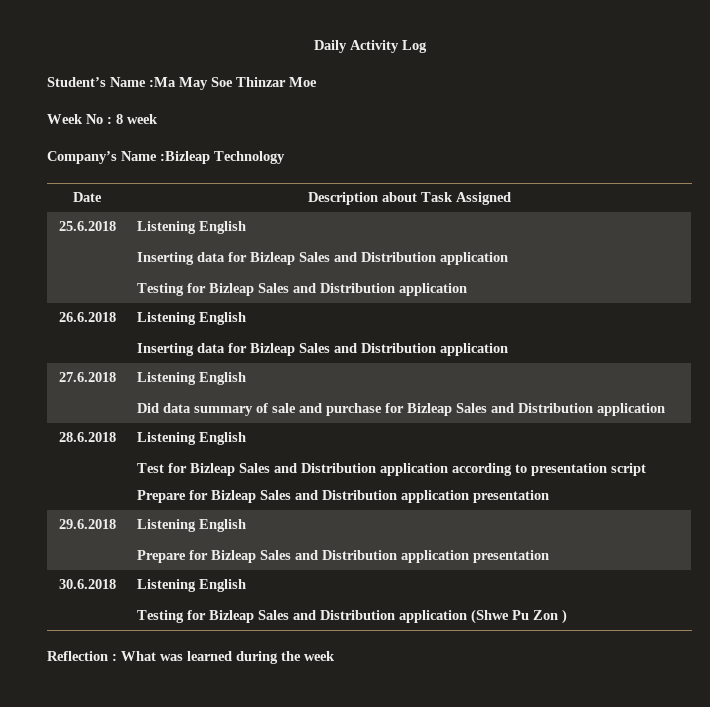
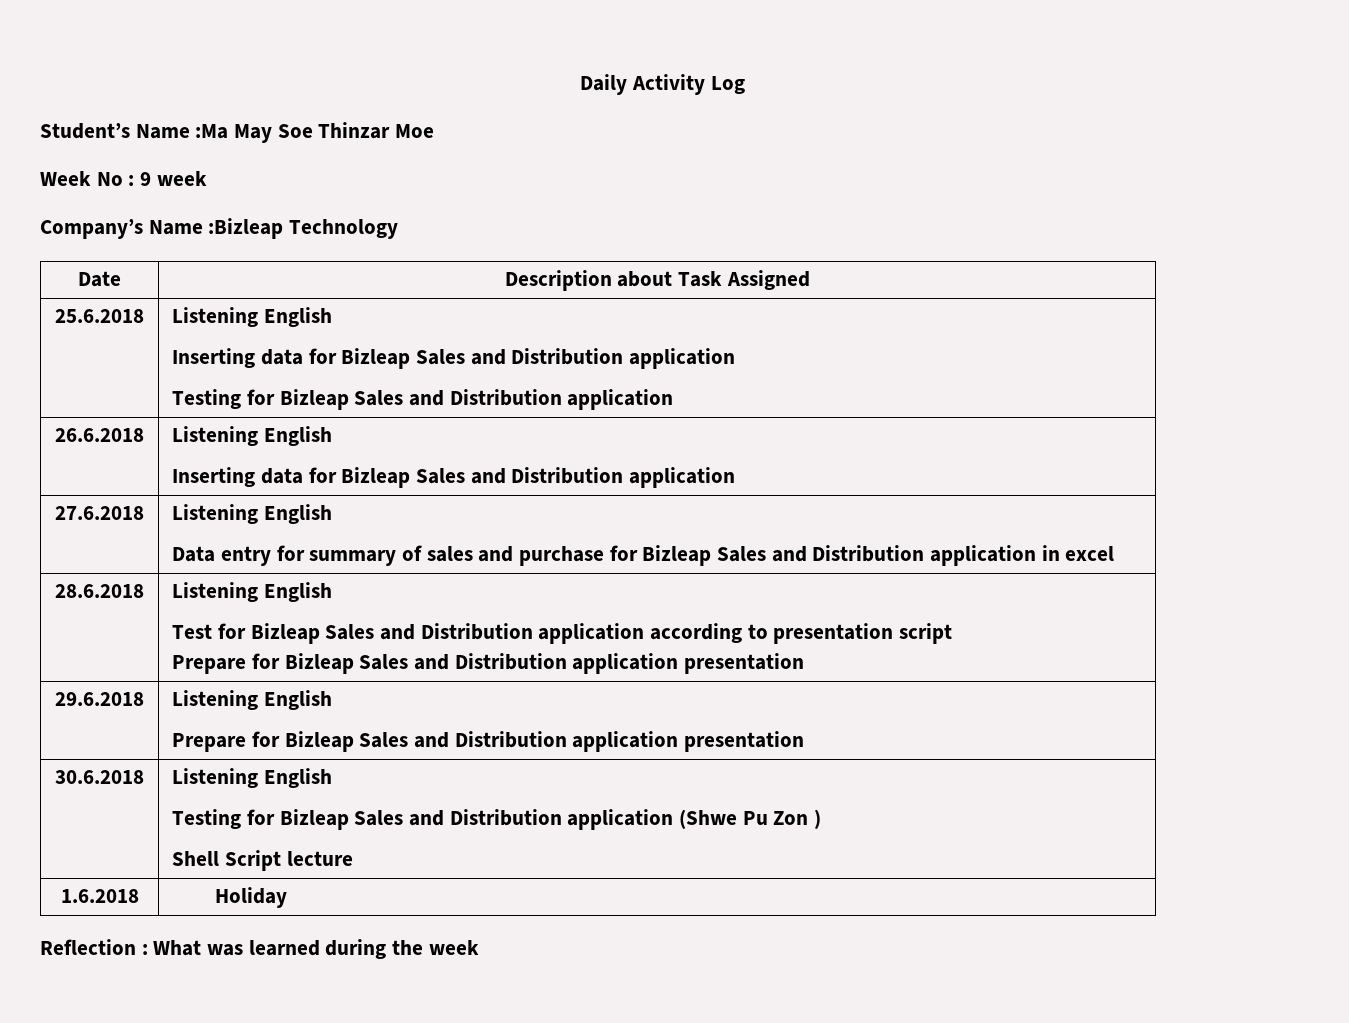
- Week No : 8 week
+ Week No : 9 week
  27.6.2018 | Listening English
- Did data summary of sale and purchase for Bizleap Sales and Distribution application
+ Data entry for summary of sales and purchase for Bizleap Sales and Distribution application in excel
  30.6.2018 | Listening English
  Testing for Bizleap Sales and Distribution application (Shwe Pu Zon )
+ Shell Script lecture
+ 1.6.2018 | Holiday

